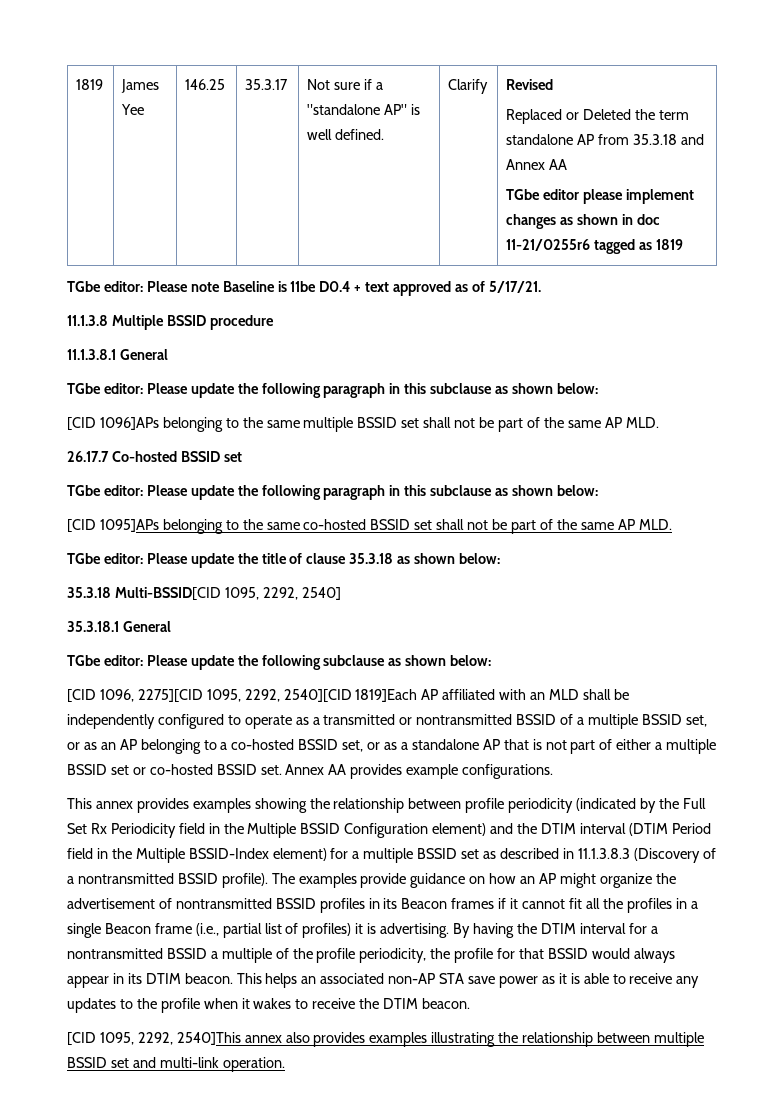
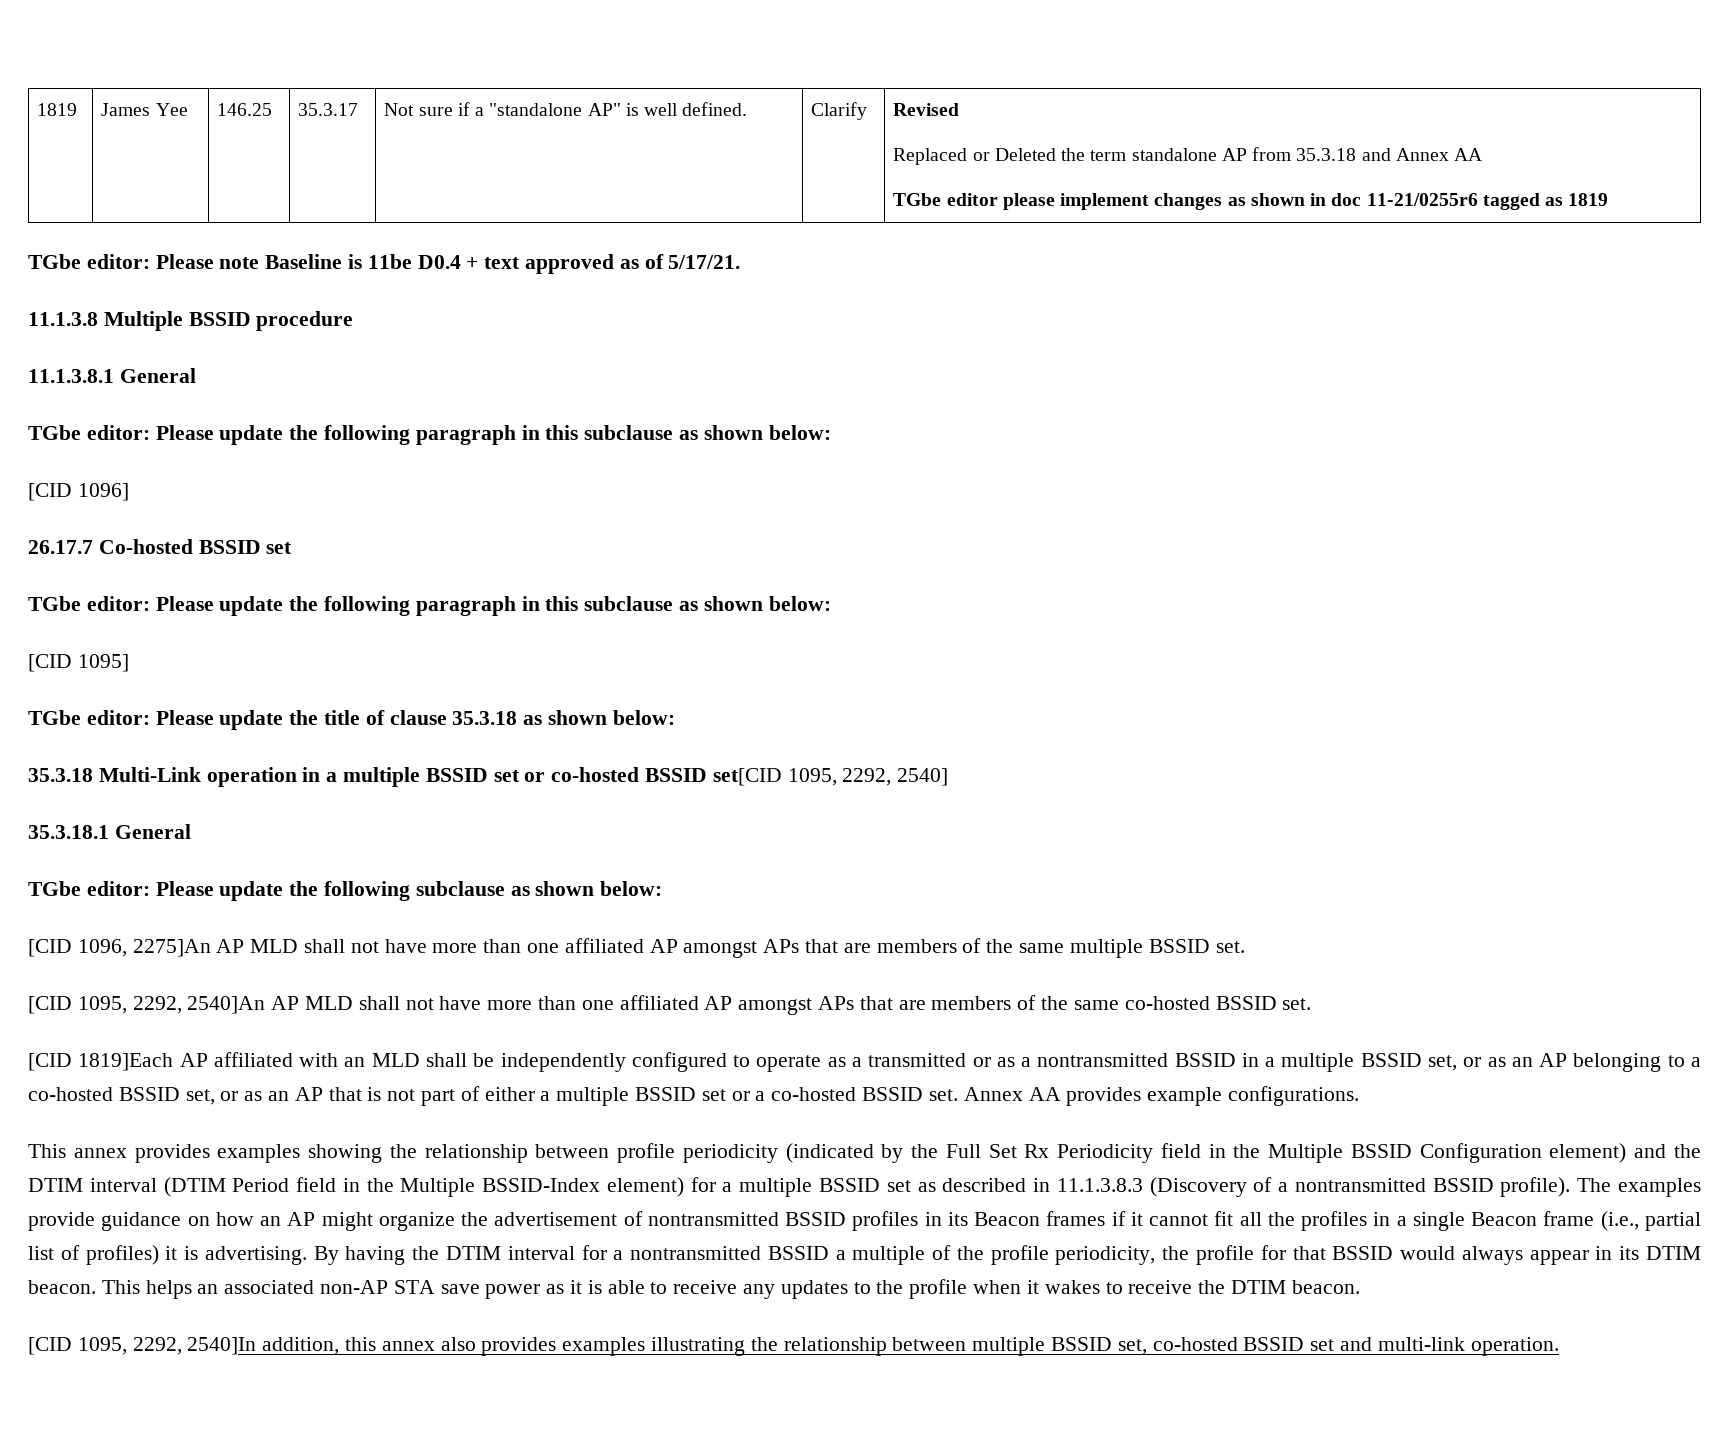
- [CID 1096]APs belonging to the same multiple BSSID set shall not be part of the same AP MLD.
+ [CID 1096]
- [CID 1095]APs belonging to the same co-hosted BSSID set shall not be part of the same AP MLD.
+ [CID 1095]
- 35.3.18 Multi-BSSID[CID 1095, 2292, 2540]
+ 35.3.18 Multi-Link operation in a multiple BSSID set or co-hosted BSSID set[CID 1095, 2292, 2540]
- [CID 1096, 2275][CID 1095, 2292, 2540][CID 1819]Each AP affiliated with an MLD shall be independently configured to operate as a transmitted or nontransmitted BSSID of a multiple BSSID set, or as an AP belonging to a co-hosted BSSID set, or as a standalone AP that is not part of either a multiple BSSID set or co-hosted BSSID set.
+ [CID 1096, 2275]An AP MLD shall not have more than one affiliated AP amongst APs that are members of the same multiple BSSID set.
+ [CID 1095, 2292, 2540]An AP MLD shall not have more than one affiliated AP amongst APs that are members of the same co-hosted BSSID set.
+ [CID 1819]Each AP affiliated with an MLD shall be independently configured to operate as a transmitted or as a nontransmitted BSSID in a multiple BSSID set, or as an AP belonging to a co-hosted BSSID set, or as an AP that is not part of either a multiple BSSID set or a co-hosted BSSID set.
- [CID 1095, 2292, 2540]This annex also provides examples illustrating the relationship between multiple BSSID set and multi-link operation.
+ [CID 1095, 2292, 2540]In addition, this annex also provides examples illustrating the relationship between multiple BSSID set, co-hosted BSSID set and multi-link operation.

